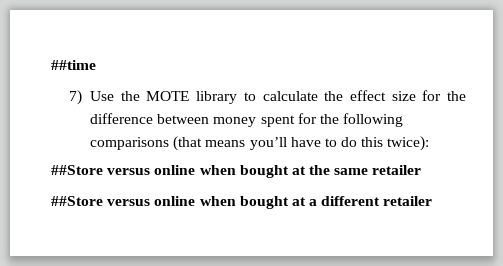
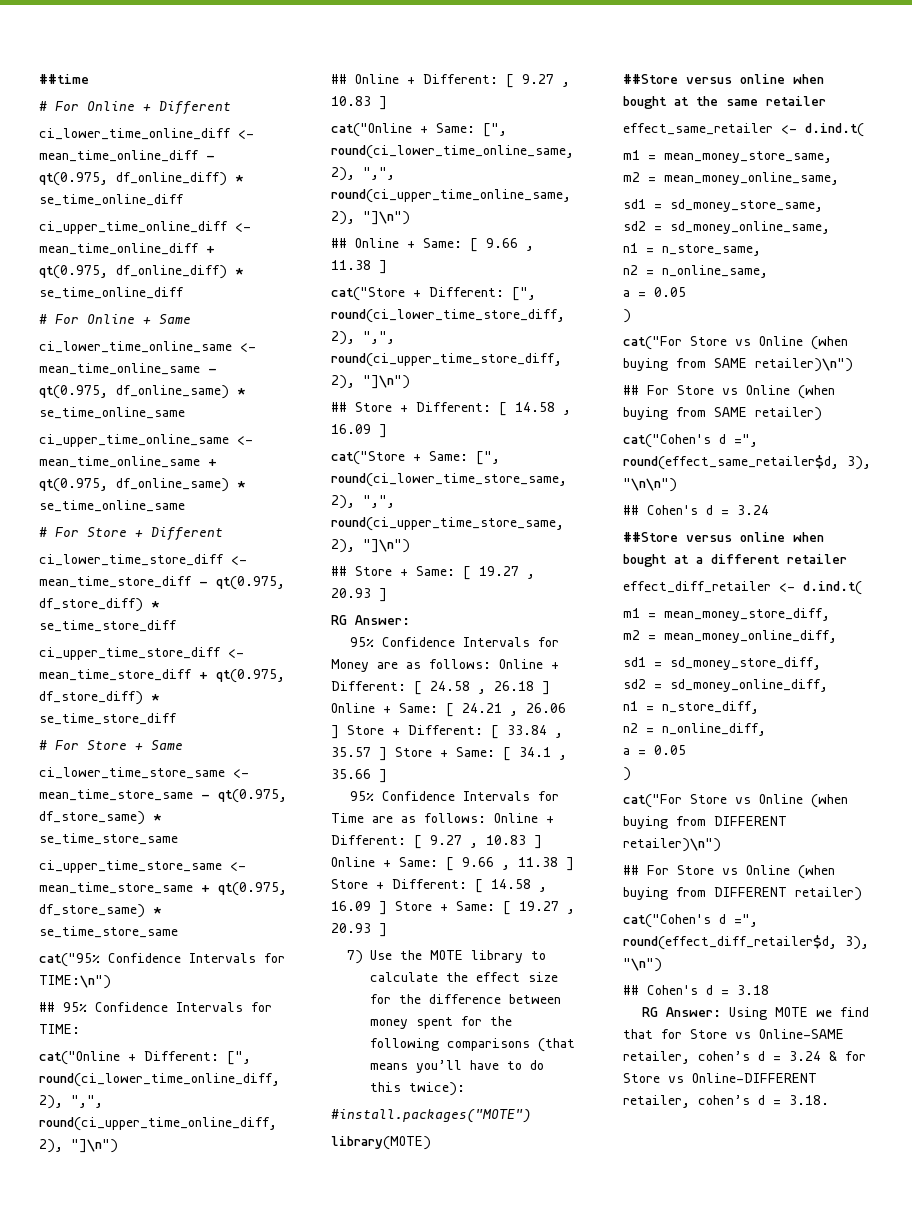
+ # For Online + Different
+ ci_lower_time_online_diff <- mean_time_online_diff - qt(0.975, df_online_diff) * se_time_online_diff
+ ci_upper_time_online_diff <- mean_time_online_diff + qt(0.975, df_online_diff) * se_time_online_diff
+ # For Online + Same
+ ci_lower_time_online_same <- mean_time_online_same - qt(0.975, df_online_same) * se_time_online_same
+ ci_upper_time_online_same <- mean_time_online_same + qt(0.975, df_online_same) * se_time_online_same
+ # For Store + Different
+ ci_lower_time_store_diff <- mean_time_store_diff - qt(0.975, df_store_diff) * se_time_store_diff
+ ci_upper_time_store_diff <- mean_time_store_diff + qt(0.975, df_store_diff) * se_time_store_diff
+ # For Store + Same
+ ci_lower_time_store_same <- mean_time_store_same - qt(0.975, df_store_same) * se_time_store_same
+ ci_upper_time_store_same <- mean_time_store_same + qt(0.975, df_store_same) * se_time_store_same
+ cat("95% Confidence Intervals for TIME:\n")
+ ## 95% Confidence Intervals for TIME:
+ cat("Online + Different: [", round(ci_lower_time_online_diff, 2), ",", round(ci_upper_time_online_diff, 2), "]\n")
+ ## Online + Different: [ 9.27 , 10.83 ]
+ cat("Online + Same: [", round(ci_lower_time_online_same, 2), ",", round(ci_upper_time_online_same, 2), "]\n")
+ ## Online + Same: [ 9.66 , 11.38 ]
+ cat("Store + Different: [", round(ci_lower_time_store_diff, 2), ",", round(ci_upper_time_store_diff, 2), "]\n")
+ ## Store + Different: [ 14.58 , 16.09 ]
+ cat("Store + Same: [", round(ci_lower_time_store_same, 2), ",", round(ci_upper_time_store_same, 2), "]\n")
+ ## Store + Same: [ 19.27 , 20.93 ]
+ RG Answer:
+ 95% Confidence Intervals for Money are as follows: Online + Different: [ 24.58 , 26.18 ] Online + Same: [ 24.21 , 26.06 ] Store + Different: [ 33.84 , 35.57 ] Store + Same: [ 34.1 , 35.66 ]
+ 95% Confidence Intervals for Time are as follows: Online + Different: [ 9.27 , 10.83 ] Online + Same: [ 9.66 , 11.38 ] Store + Different: [ 14.58 , 16.09 ] Store + Same: [ 19.27 , 20.93 ]
+ #install.packages("MOTE")
+ library(MOTE)
+ effect_same_retailer <- d.ind.t(
+ m1 = mean_money_store_same,
+ m2 = mean_money_online_same,
+ sd1 = sd_money_store_same,
+ sd2 = sd_money_online_same,
+ n1 = n_store_same,
+ n2 = n_online_same,
+ a = 0.05
+ )
+ cat("For Store vs Online (when buying from SAME retailer)\n")
+ ## For Store vs Online (when buying from SAME retailer)
+ cat("Cohen's d =", round(effect_same_retailer$d, 3), "\n\n")
+ ## Cohen's d = 3.24
+ effect_diff_retailer <- d.ind.t(
+ m1 = mean_money_store_diff,
+ m2 = mean_money_online_diff,
+ sd1 = sd_money_store_diff,
+ sd2 = sd_money_online_diff,
+ n1 = n_store_diff,
+ n2 = n_online_diff,
+ a = 0.05
+ )
+ cat("For Store vs Online (when buying from DIFFERENT retailer)\n")
+ ## For Store vs Online (when buying from DIFFERENT retailer)
+ cat("Cohen's d =", round(effect_diff_retailer$d, 3), "\n")
+ ## Cohen's d = 3.18
+ RG Answer: Using MOTE we find that for Store vs Online-SAME retailer, cohen’s d = 3.24 & for Store vs Online-DIFFERENT retailer, cohen’s d = 3.18.

